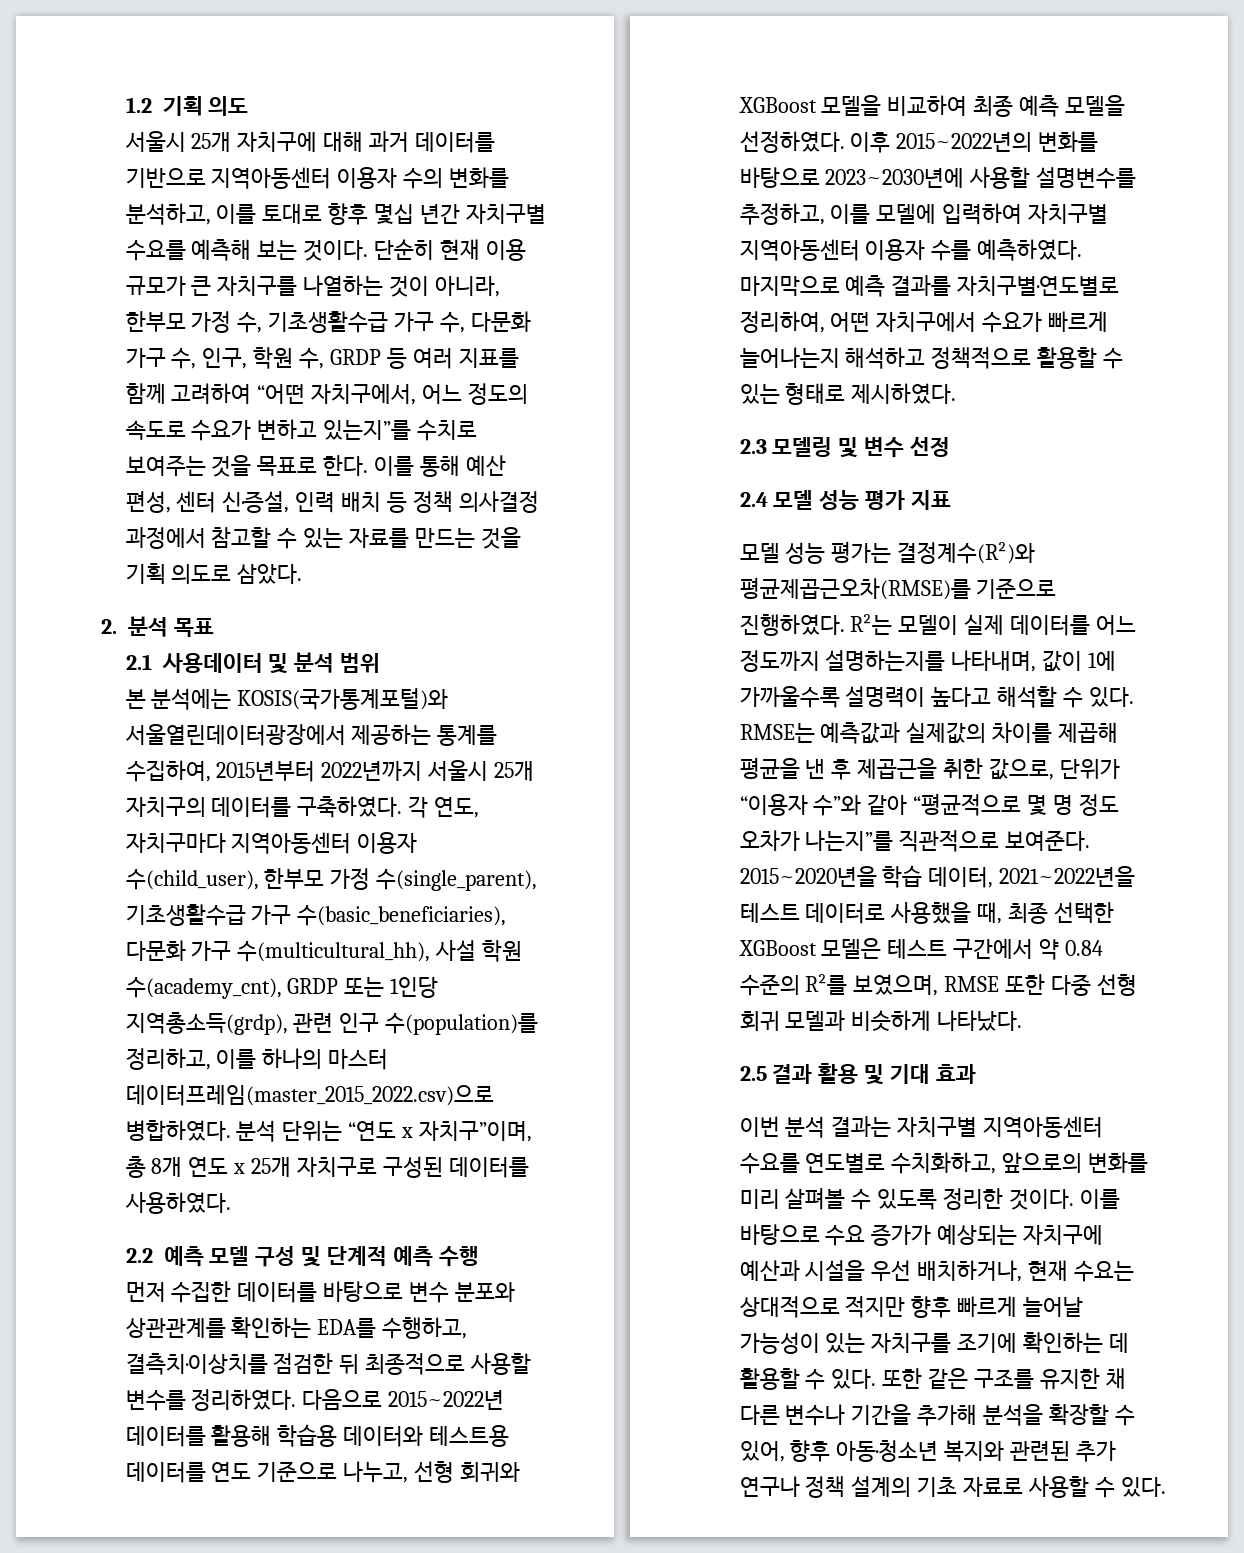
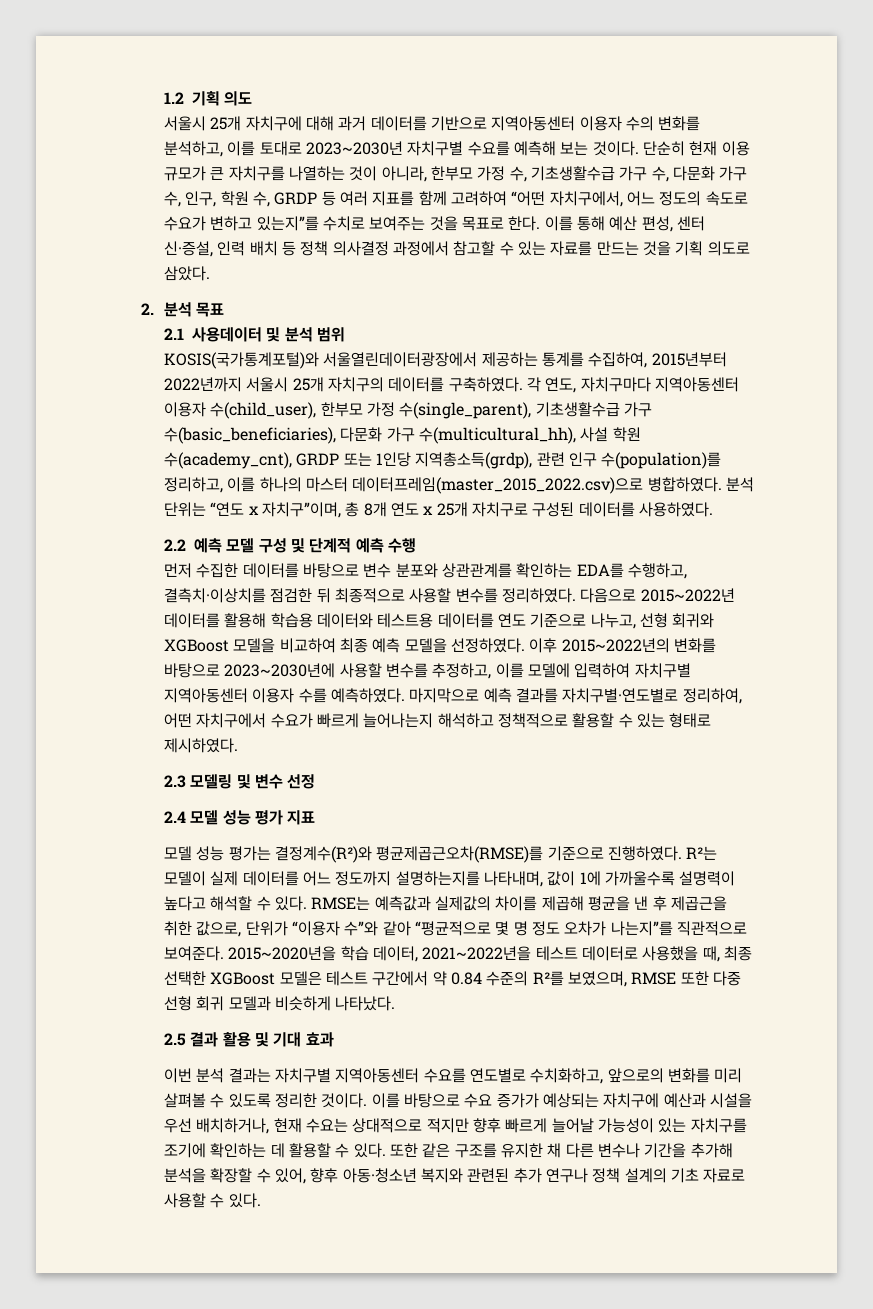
- 서울시 25개 자치구에 대해 과거 데이터를 기반으로 지역아동센터 이용자 수의 변화를 분석하고, 이를 토대로 향후 몇십 년간 자치구별 수요를 예측해 보는 것이다.
+ 서울시 25개 자치구에 대해 과거 데이터를 기반으로 지역아동센터 이용자 수의 변화를 분석하고, 이를 토대로 2023~2030년 자치구별 수요를 예측해 보는 것이다.
- 본 분석에는 KOSIS(국가통계포털)와 서울열린데이터광장에서 제공하는 통계를 수집하여, 2015년부터 2022년까지 서울시 25개 자치구의 데이터를 구축하였다.
+ KOSIS(국가통계포털)와 서울열린데이터광장에서 제공하는 통계를 수집하여, 2015년부터 2022년까지 서울시 25개 자치구의 데이터를 구축하였다.
- 이후 2015~2022년의 변화를 바탕으로 2023~2030년에 사용할 설명변수를 추정하고, 이를 모델에 입력하여 자치구별 지역아동센터 이용자 수를 예측하였다.
+ 이후 2015~2022년의 변화를 바탕으로 2023~2030년에 사용할 변수를 추정하고, 이를 모델에 입력하여 자치구별 지역아동센터 이용자 수를 예측하였다.

